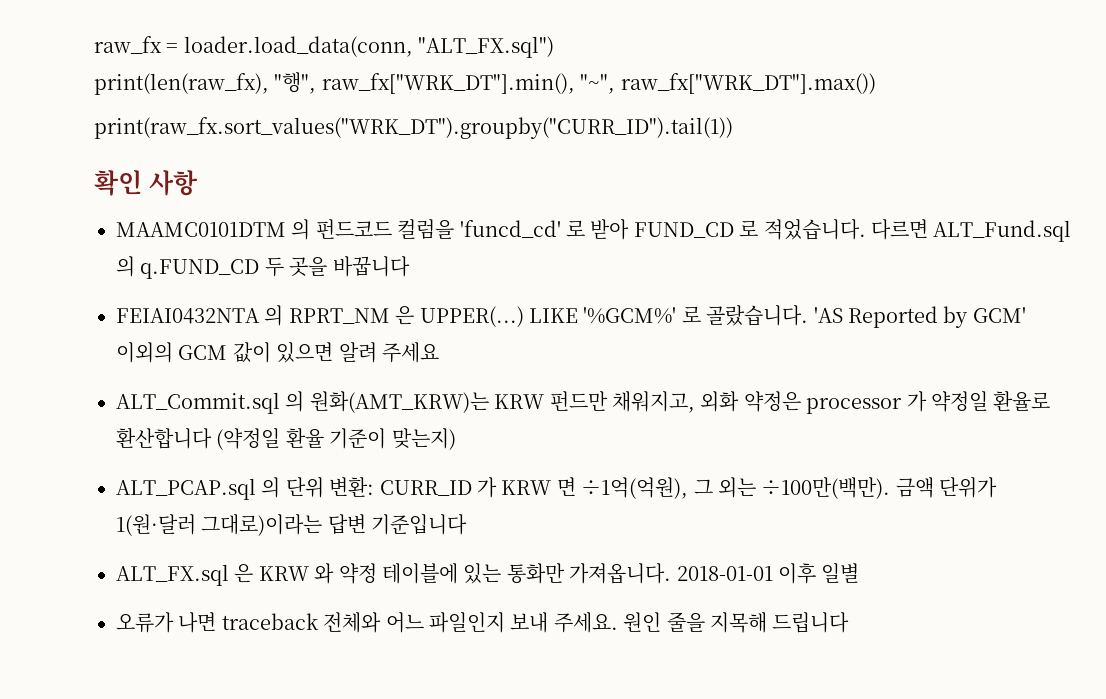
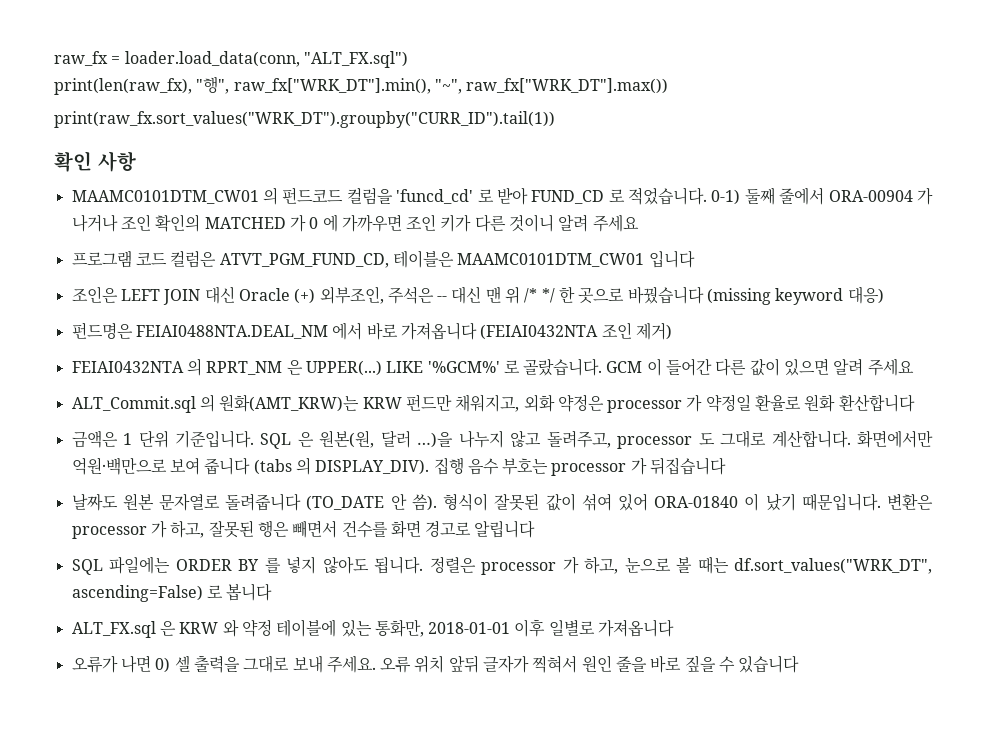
- MAAMC0101DTM 의 펀드코드 컬럼을 'funcd_cd' 로 받아 FUND_CD 로 적었습니다.
+ MAAMC0101DTM_CW01 의 펀드코드 컬럼을 'funcd_cd' 로 받아 FUND_CD 로 적었습니다.
- 다르면 ALT_Fund.sql 의 q.FUND_CD 두 곳을 바꿉니다
+ 0-1) 둘째 줄에서 ORA-00904 가 나거나 조인 확인의 MATCHED 가 0 에 가까우면 조인 키가 다른 것이니 알려 주세요
+ 프로그램 코드 컬럼은 ATVT_PGM_FUND_CD, 테이블은 MAAMC0101DTM_CW01 입니다
+ 조인은 LEFT JOIN 대신 Oracle (+) 외부조인, 주석은 -- 대신 맨 위 /* */ 한 곳으로 바꿨습니다 (missing keyword 대응)
+ 펀드명은 FEIAI0488NTA.DEAL_NM 에서 바로 가져옵니다 (FEIAI0432NTA 조인 제거)
- 'AS Reported by GCM' 이외의 GCM 값이 있으면 알려 주세요
+ GCM 이 들어간 다른 값이 있으면 알려 주세요
- ALT_Commit.sql 의 원화(AMT_KRW)는 KRW 펀드만 채워지고, 외화 약정은 processor 가 약정일 환율로 환산합니다 (약정일 환율 기준이 맞는지)
- ALT_PCAP.sql 의 단위 변환: CURR_ID 가 KRW 면 ÷1억(억원), 그 외는 ÷100만(백만). 금액 단위가 1(원·달러 그대로)이라는 답변 기준입니다
+ ALT_Commit.sql 의 원화(AMT_KRW)는 KRW 펀드만 채워지고, 외화 약정은 processor 가 약정일 환율로 원화 환산합니다
+ 금액은 1 단위 기준입니다. SQL 은 원본(원, 달러 …)을 나누지 않고 돌려주고, processor 도 그대로 계산합니다. 화면에서만 억원·백만으로 보여 줍니다 (tabs 의 DISPLAY_DIV). 집행 음수 부호는 processor 가 뒤집습니다
+ 날짜도 원본 문자열로 돌려줍니다 (TO_DATE 안 씀). 형식이 잘못된 값이 섞여 있어 ORA-01840 이 났기 때문입니다. 변환은 processor 가 하고, 잘못된 행은 빼면서 건수를 화면 경고로 알립니다
+ SQL 파일에는 ORDER BY 를 넣지 않아도 됩니다. 정렬은 processor 가 하고, 눈으로 볼 때는 df.sort_values("WRK_DT", ascending=False) 로 봅니다
- ALT_FX.sql 은 KRW 와 약정 테이블에 있는 통화만 가져옵니다. 2018-01-01 이후 일별
- 오류가 나면 traceback 전체와 어느 파일인지 보내 주세요. 원인 줄을 지목해 드립니다
+ ALT_FX.sql 은 KRW 와 약정 테이블에 있는 통화만, 2018-01-01 이후 일별로 가져옵니다
+ 오류가 나면 0) 셀 출력을 그대로 보내 주세요. 오류 위치 앞뒤 글자가 찍혀서 원인 줄을 바로 짚을 수 있습니다

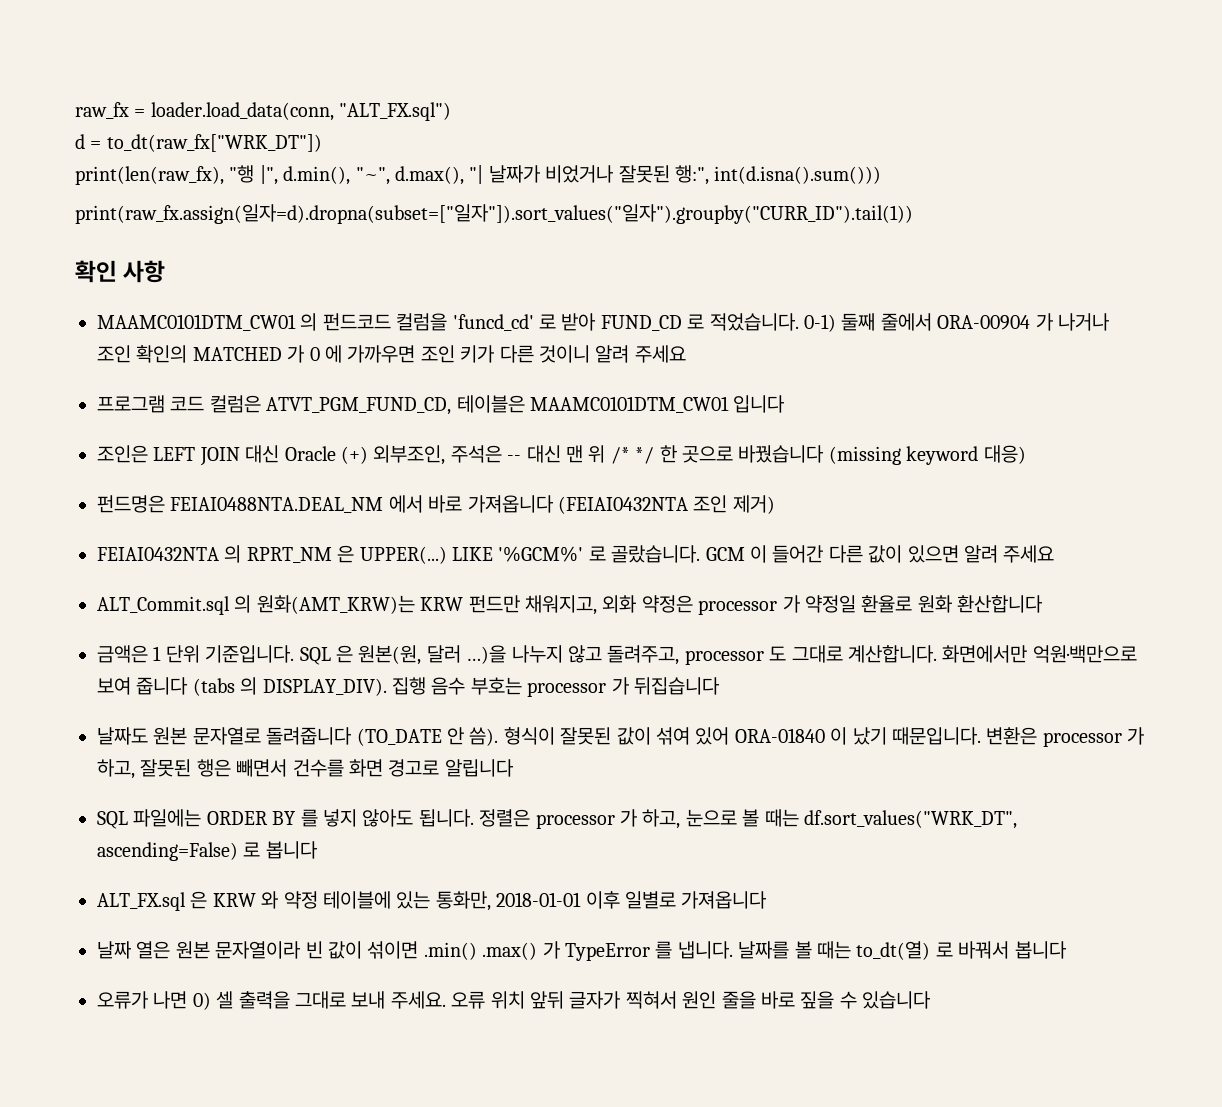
- print(len(raw_fx), "행", raw_fx["WRK_DT"].min(), "~", raw_fx["WRK_DT"].max())
- print(raw_fx.sort_values("WRK_DT").groupby("CURR_ID").tail(1))
+ d = to_dt(raw_fx["WRK_DT"])
+ print(len(raw_fx), "행 |", d.min(), "~", d.max(), "| 날짜가 비었거나 잘못된 행:", int(d.isna().sum()))
+ print(raw_fx.assign(일자=d).dropna(subset=["일자"]).sort_values("일자").groupby("CURR_ID").tail(1))
+ 날짜 열은 원본 문자열이라 빈 값이 섞이면 .min() .max() 가 TypeError 를 냅니다. 날짜를 볼 때는 to_dt(열) 로 바꿔서 봅니다

